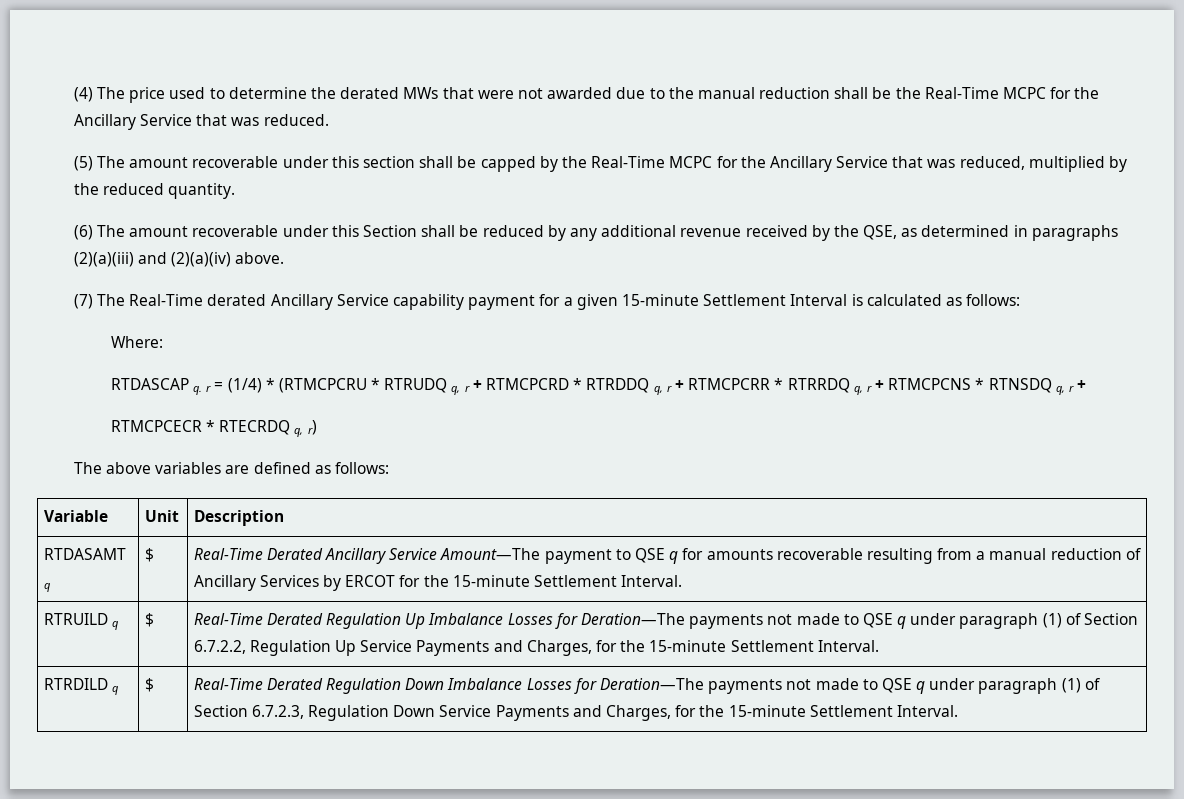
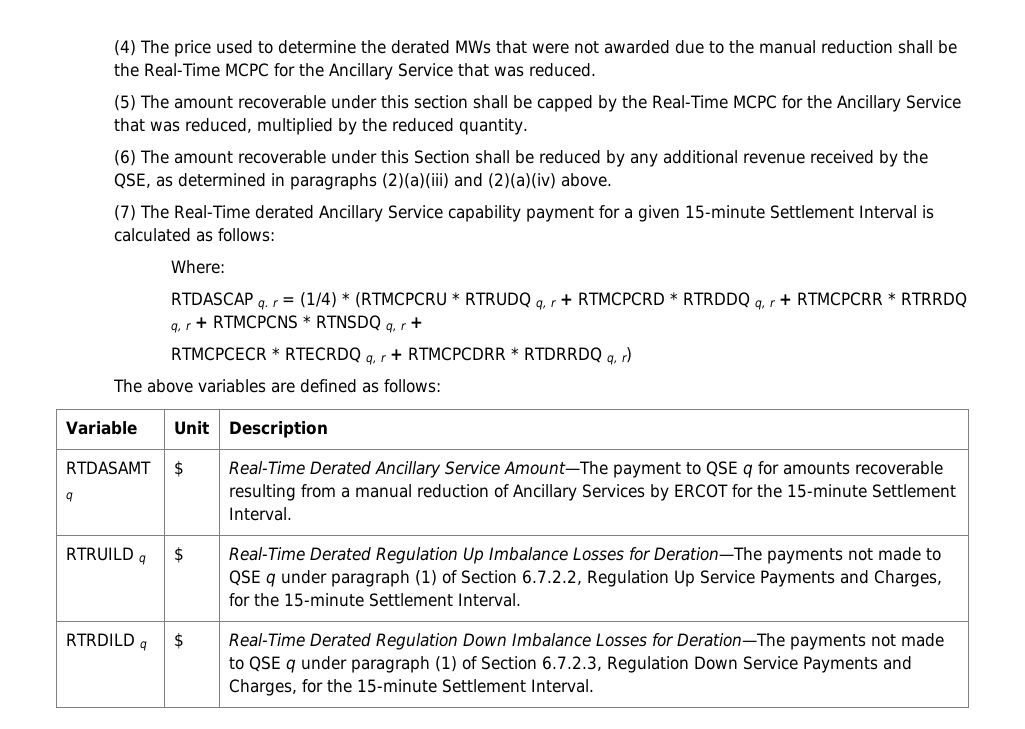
- RTMCPCECR * RTECRDQ q, r)
+ RTMCPCECR * RTECRDQ q, r + RTMCPCDRR * RTDRRDQ q, r)

